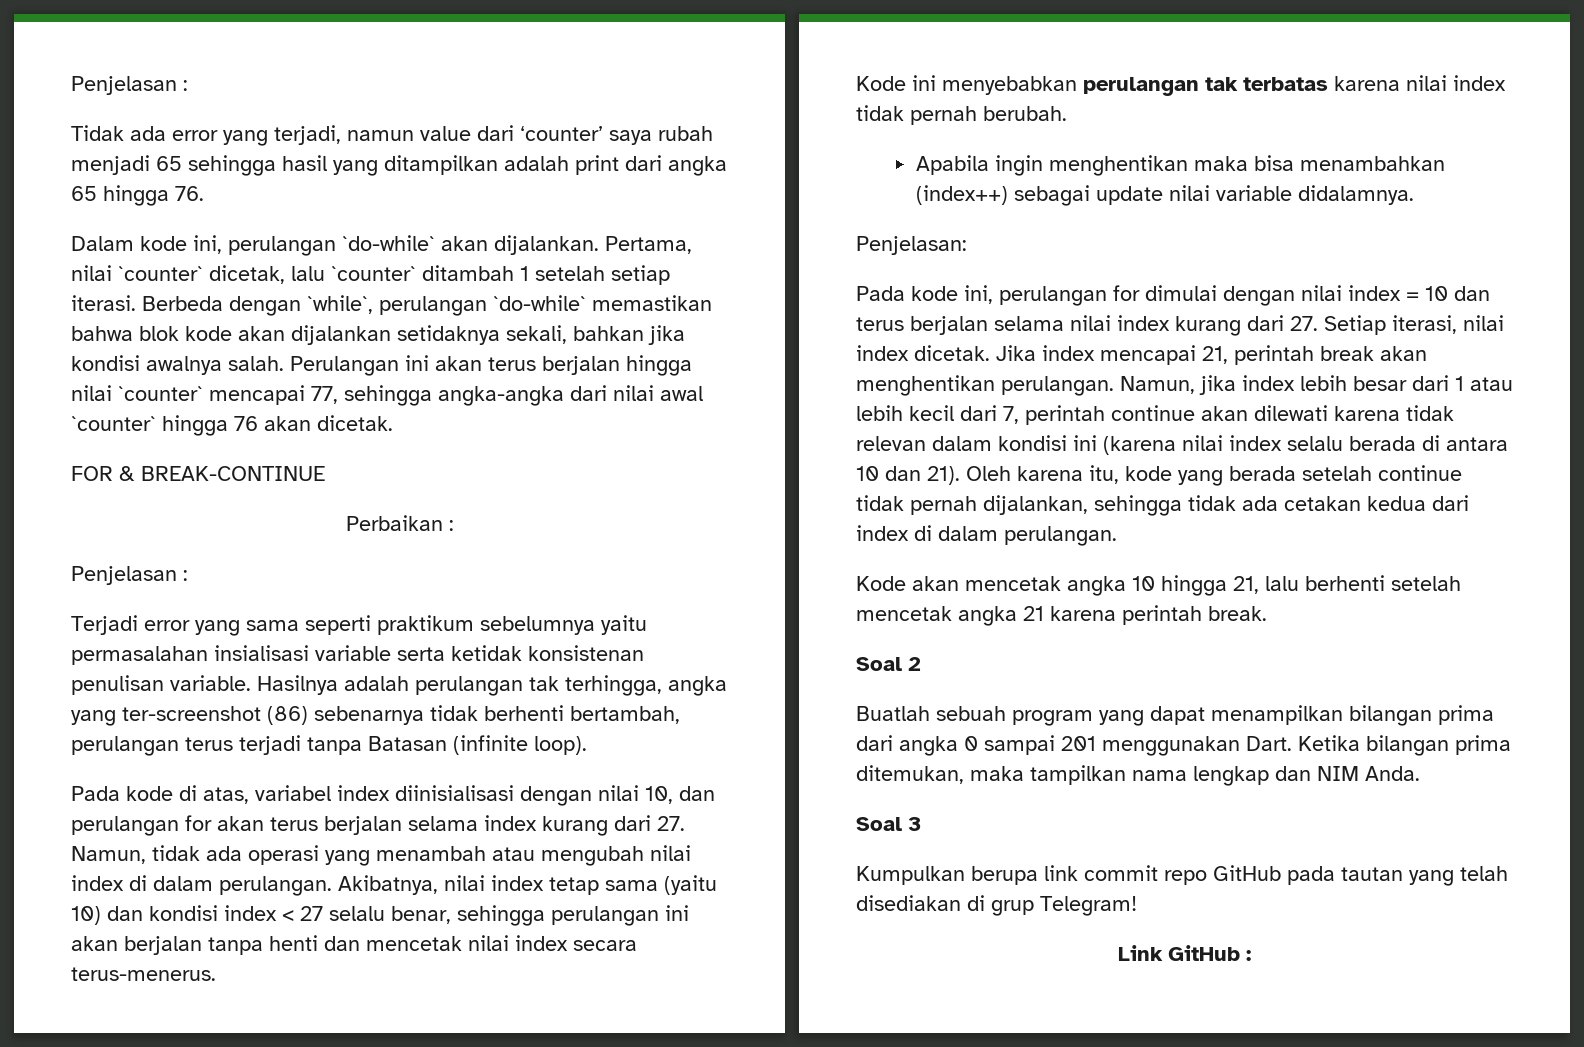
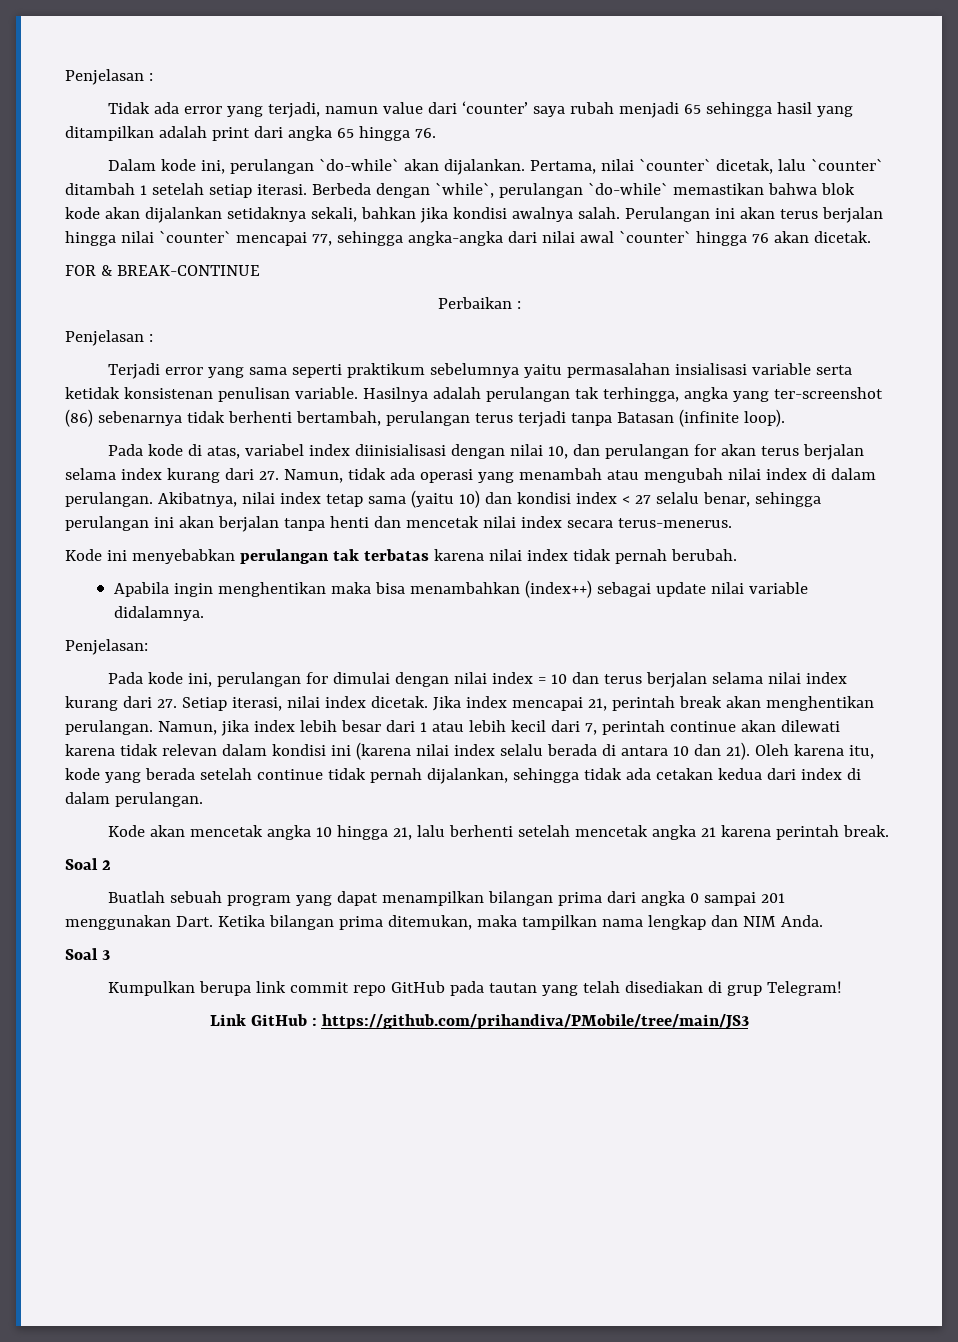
- Link GitHub :
+ Link GitHub : https://github.com/prihandiva/PMobile/tree/main/JS3

